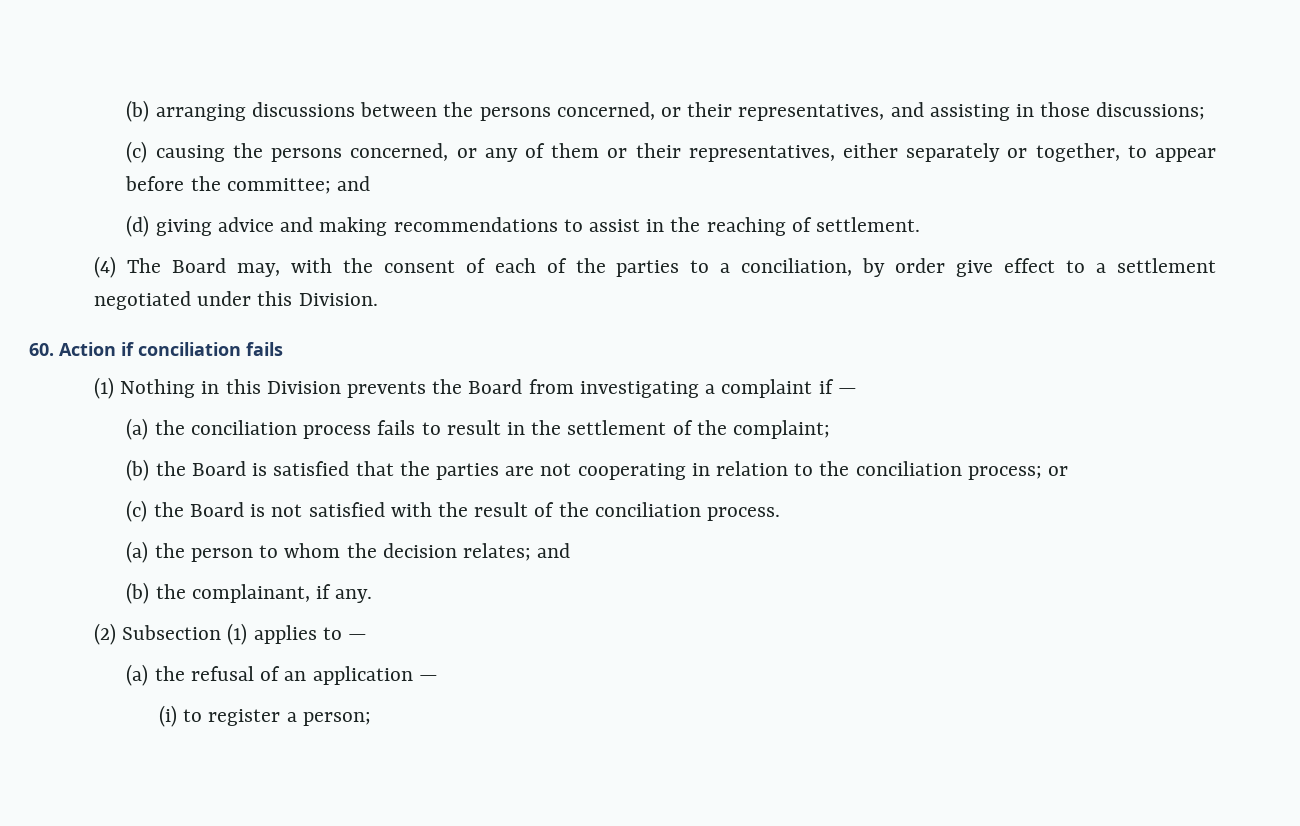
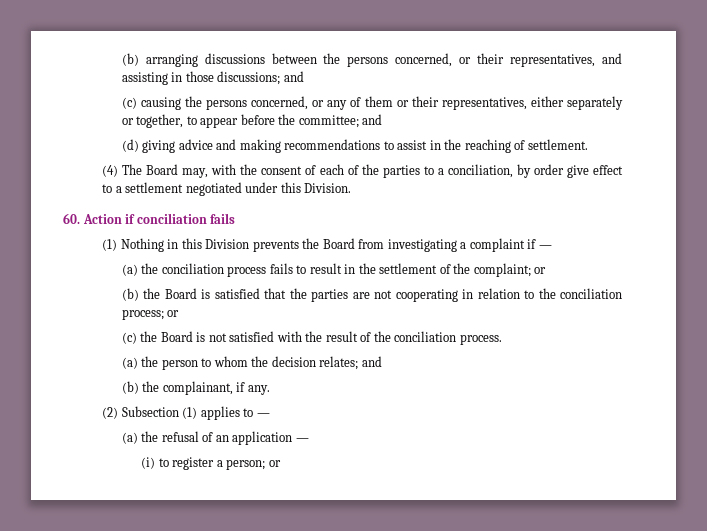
- (b) arranging discussions between the persons concerned, or their representatives, and assisting in those discussions;
+ (b) arranging discussions between the persons concerned, or their representatives, and assisting in those discussions; and
- (a) the conciliation process fails to result in the settlement of the complaint;
+ (a) the conciliation process fails to result in the settlement of the complaint; or
- (i) to register a person;
+ (i) to register a person; or

